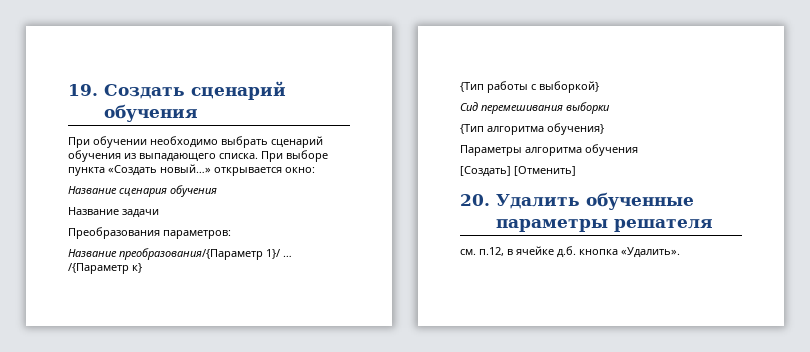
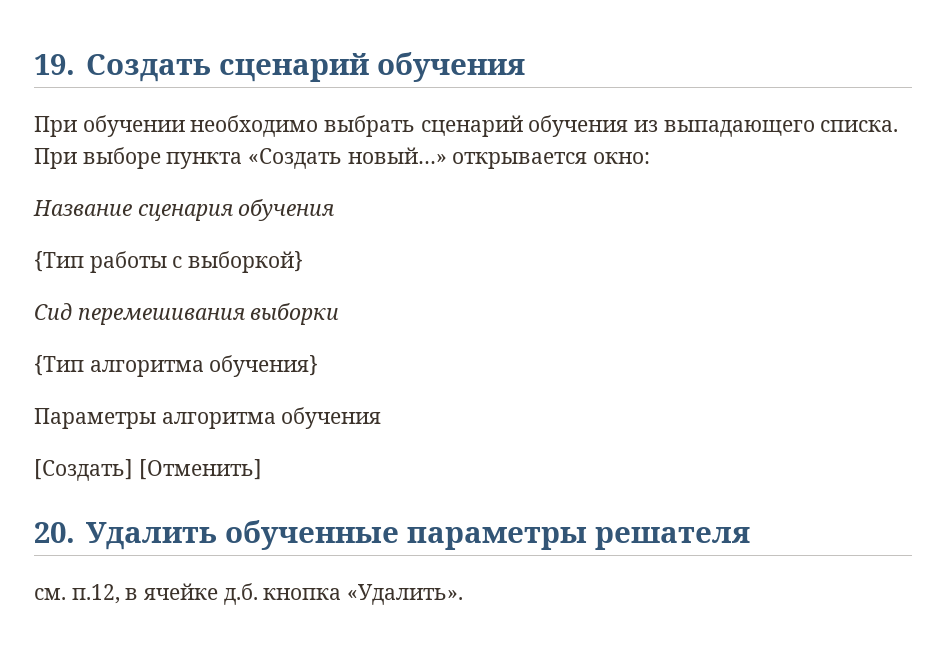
- Название задачи
- Преобразования параметров:
- Название преобразования/{Параметр 1}/ … /{Параметр к}

